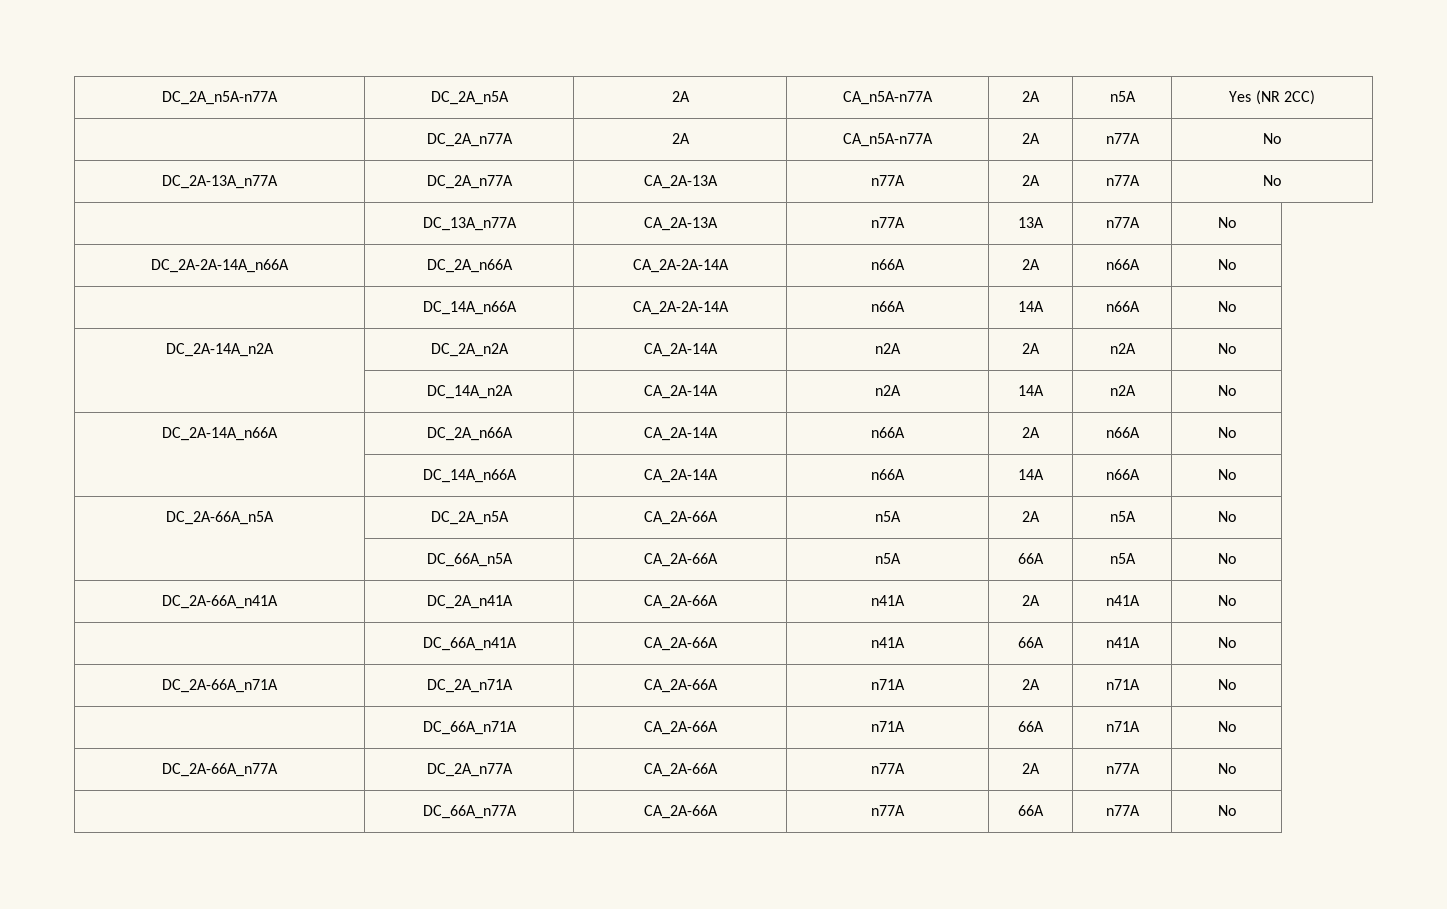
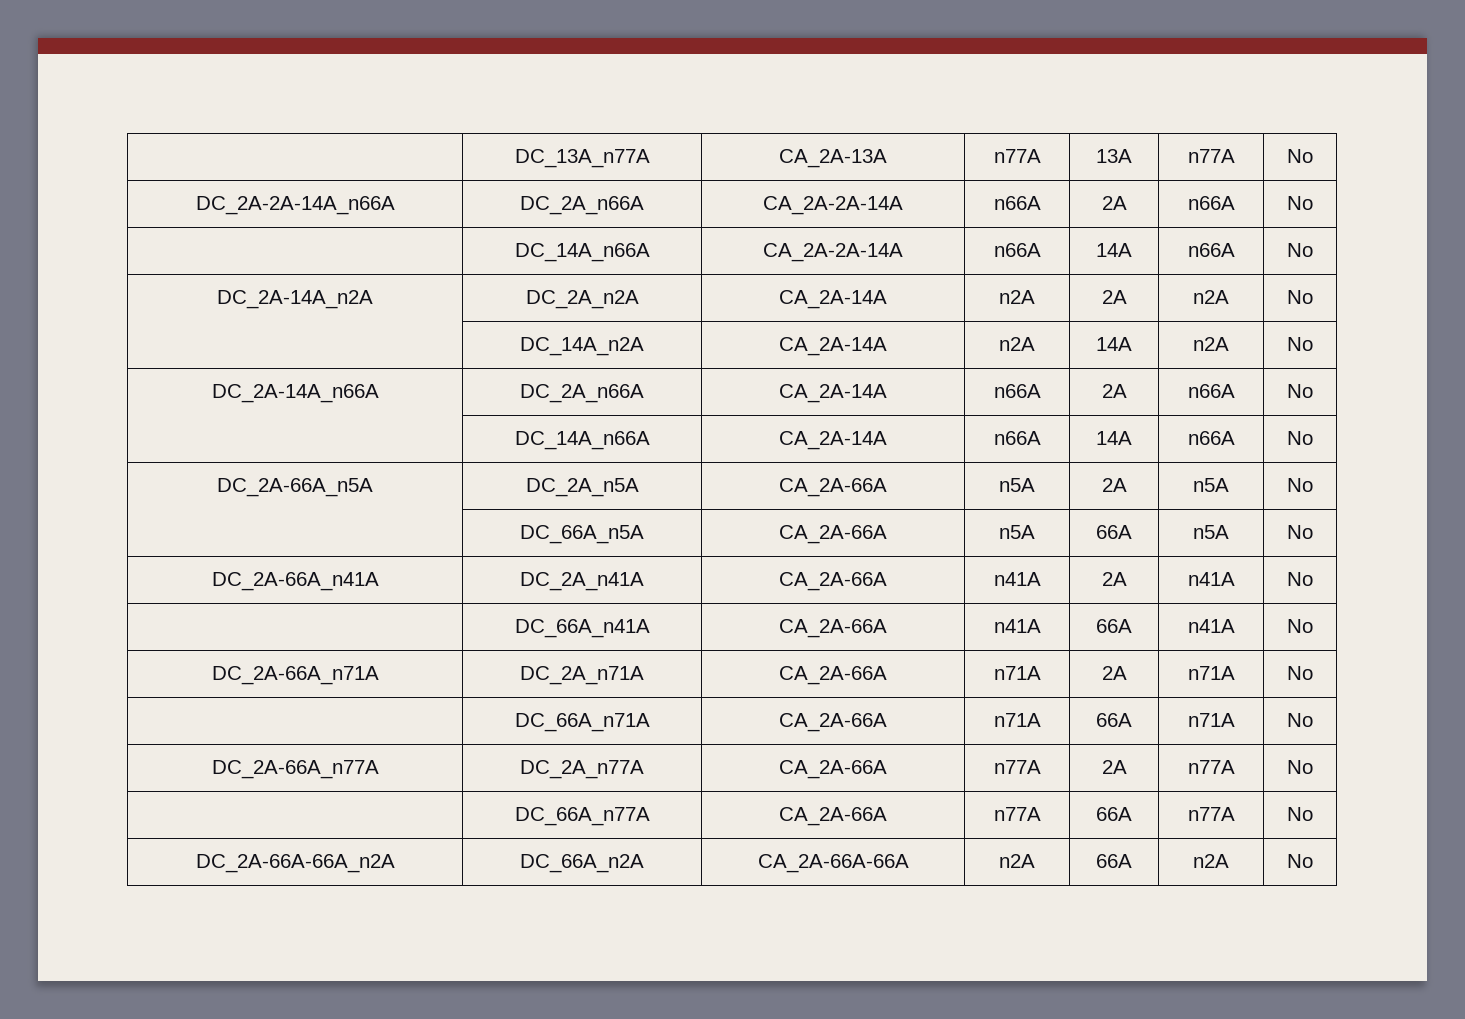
- DC_2A_n5A-n77A | DC_2A_n5A | 2A | CA_n5A-n77A | 2A | n5A | Yes (NR 2CC)
- | DC_2A_n77A | 2A | CA_n5A-n77A | 2A | n77A | No
- DC_2A-13A_n77A | DC_2A_n77A | CA_2A-13A | n77A | 2A | n77A | No
+ DC_2A-66A-66A_n2A | DC_66A_n2A | CA_2A-66A-66A | n2A | 66A | n2A | No

